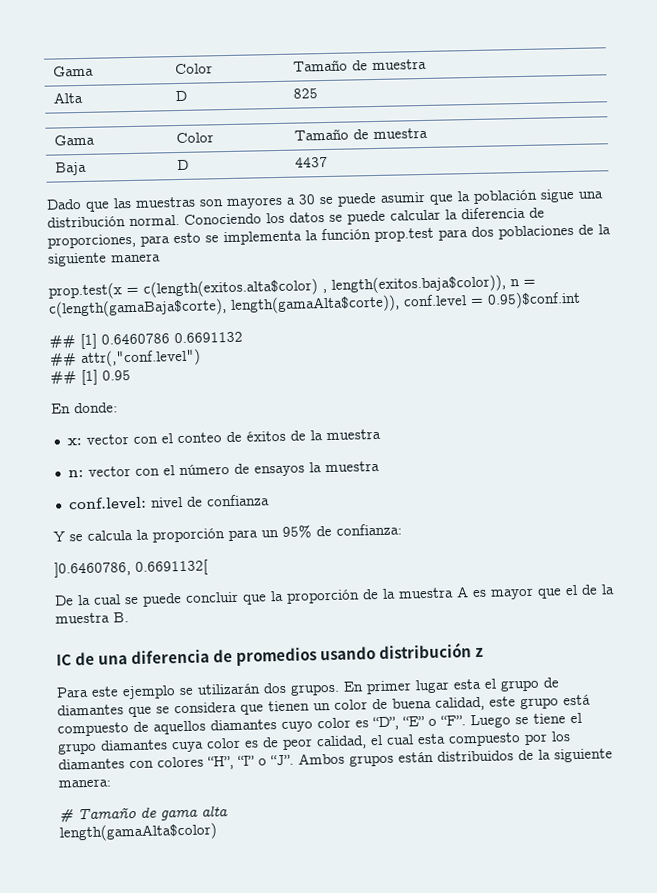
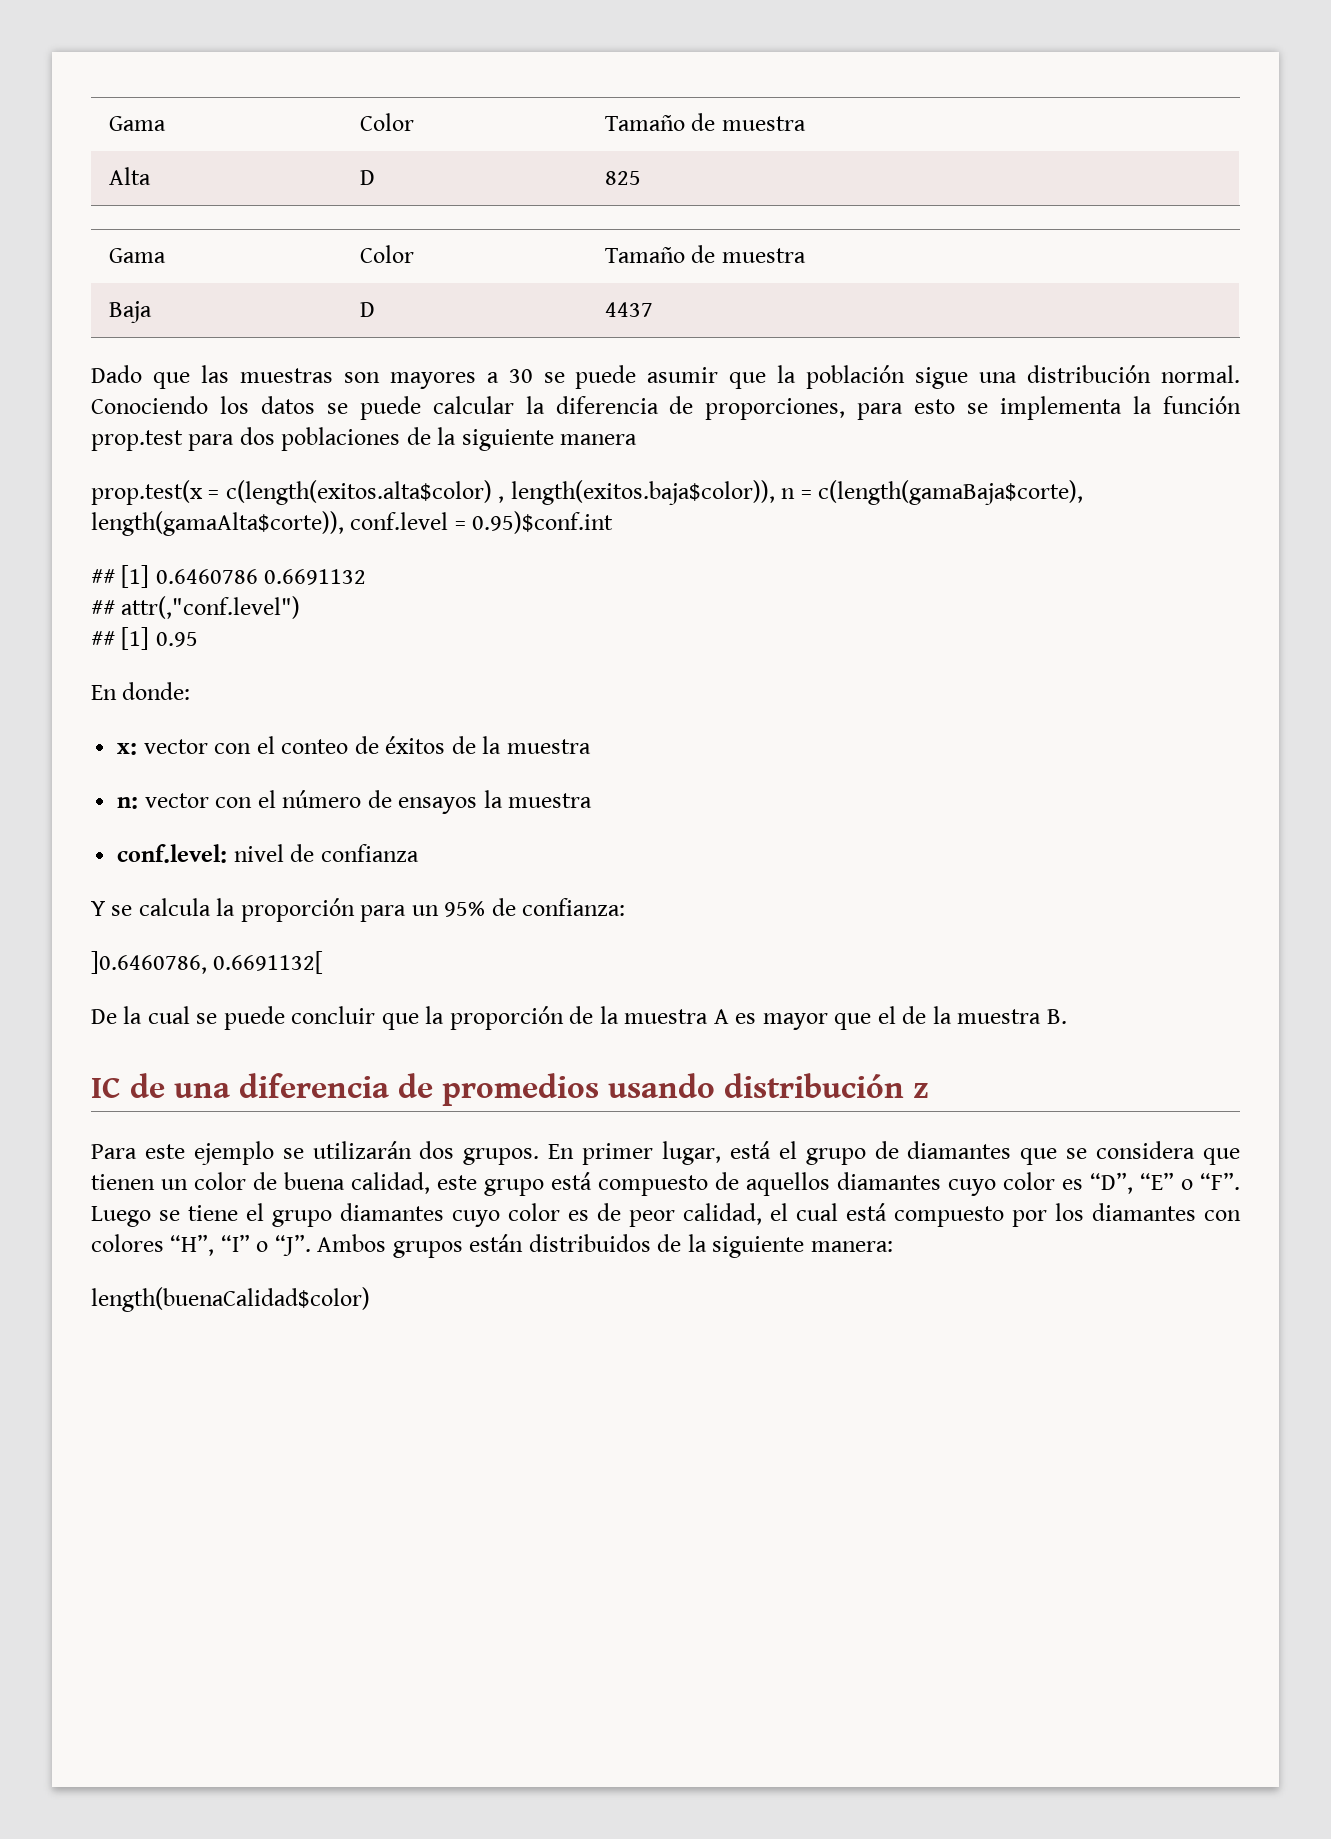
- En primer lugar esta el grupo de diamantes que se considera que tienen un color de buena calidad, este grupo está compuesto de aquellos diamantes cuyo color es “D”, “E” o “F”. Luego se tiene el grupo diamantes cuya color es de peor calidad, el cual esta compuesto por los diamantes con colores “H”, “I” o “J”. Ambos grupos están distribuidos de la siguiente manera:
+ En primer lugar, está el grupo de diamantes que se considera que tienen un color de buena calidad, este grupo está compuesto de aquellos diamantes cuyo color es “D”, “E” o “F”. Luego se tiene el grupo diamantes cuyo color es de peor calidad, el cual está compuesto por los diamantes con colores “H”, “I” o “J”. Ambos grupos están distribuidos de la siguiente manera:
- # Tamaño de gama alta
- length(gamaAlta$color)
+ length(buenaCalidad$color)

